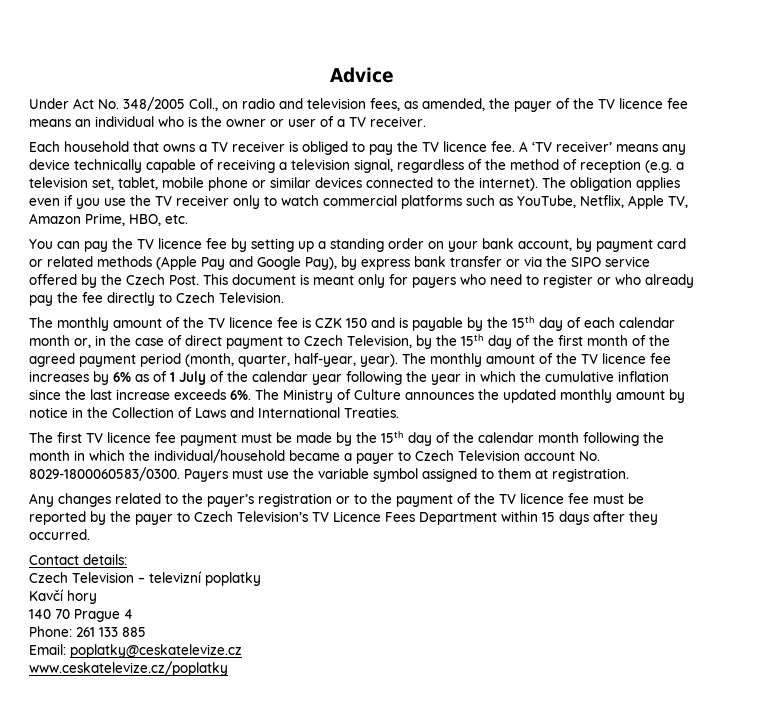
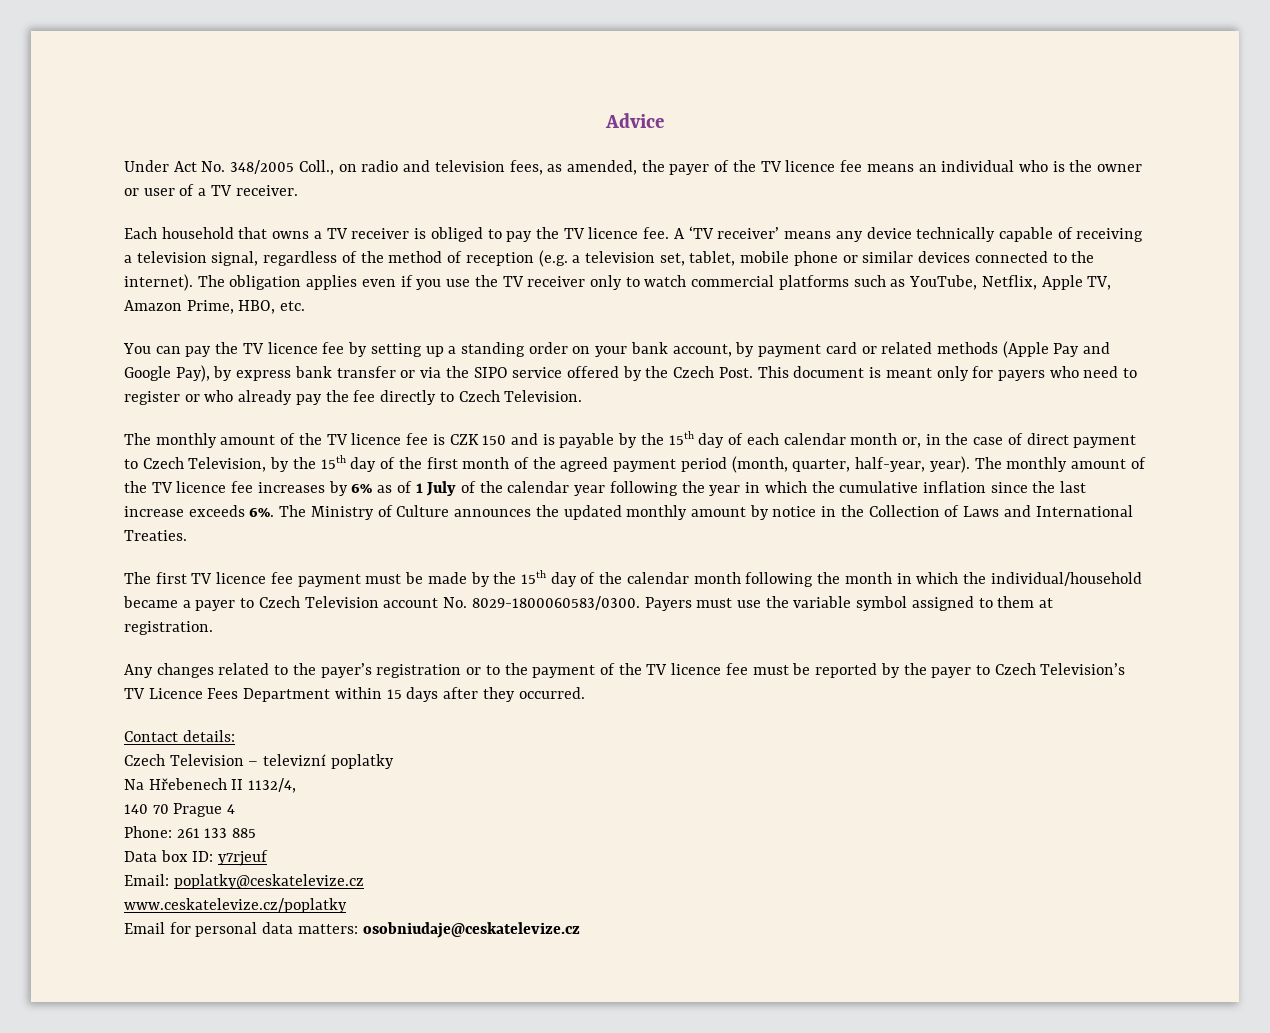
- Kavčí hory
+ Na Hřebenech II 1132/4,
+ Data box ID: y7rjeuf
+ Email for personal data matters: osobniudaje@ceskatelevize.cz

